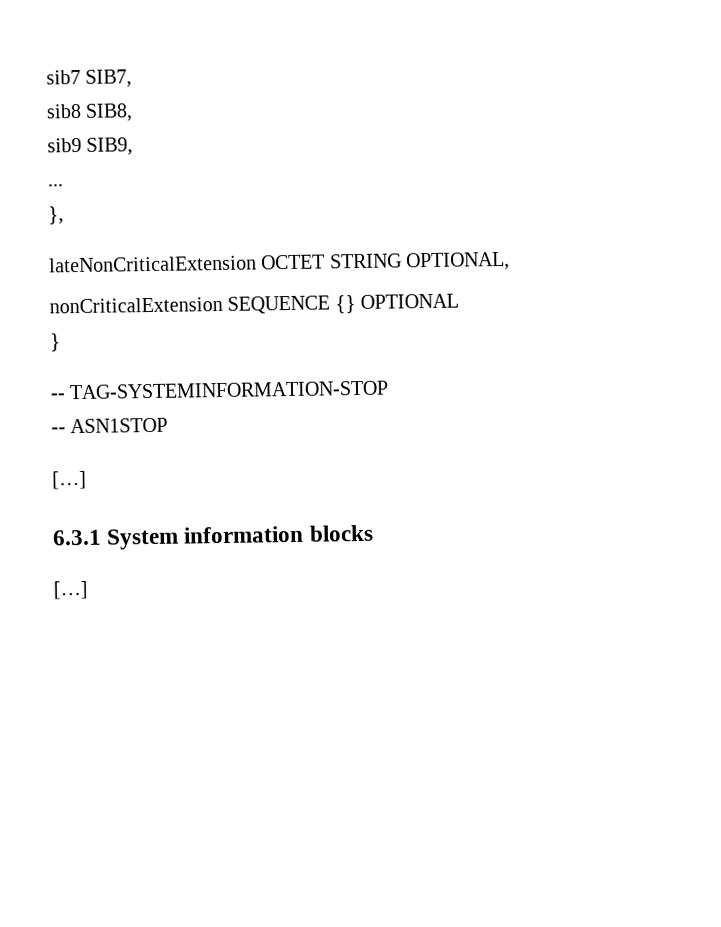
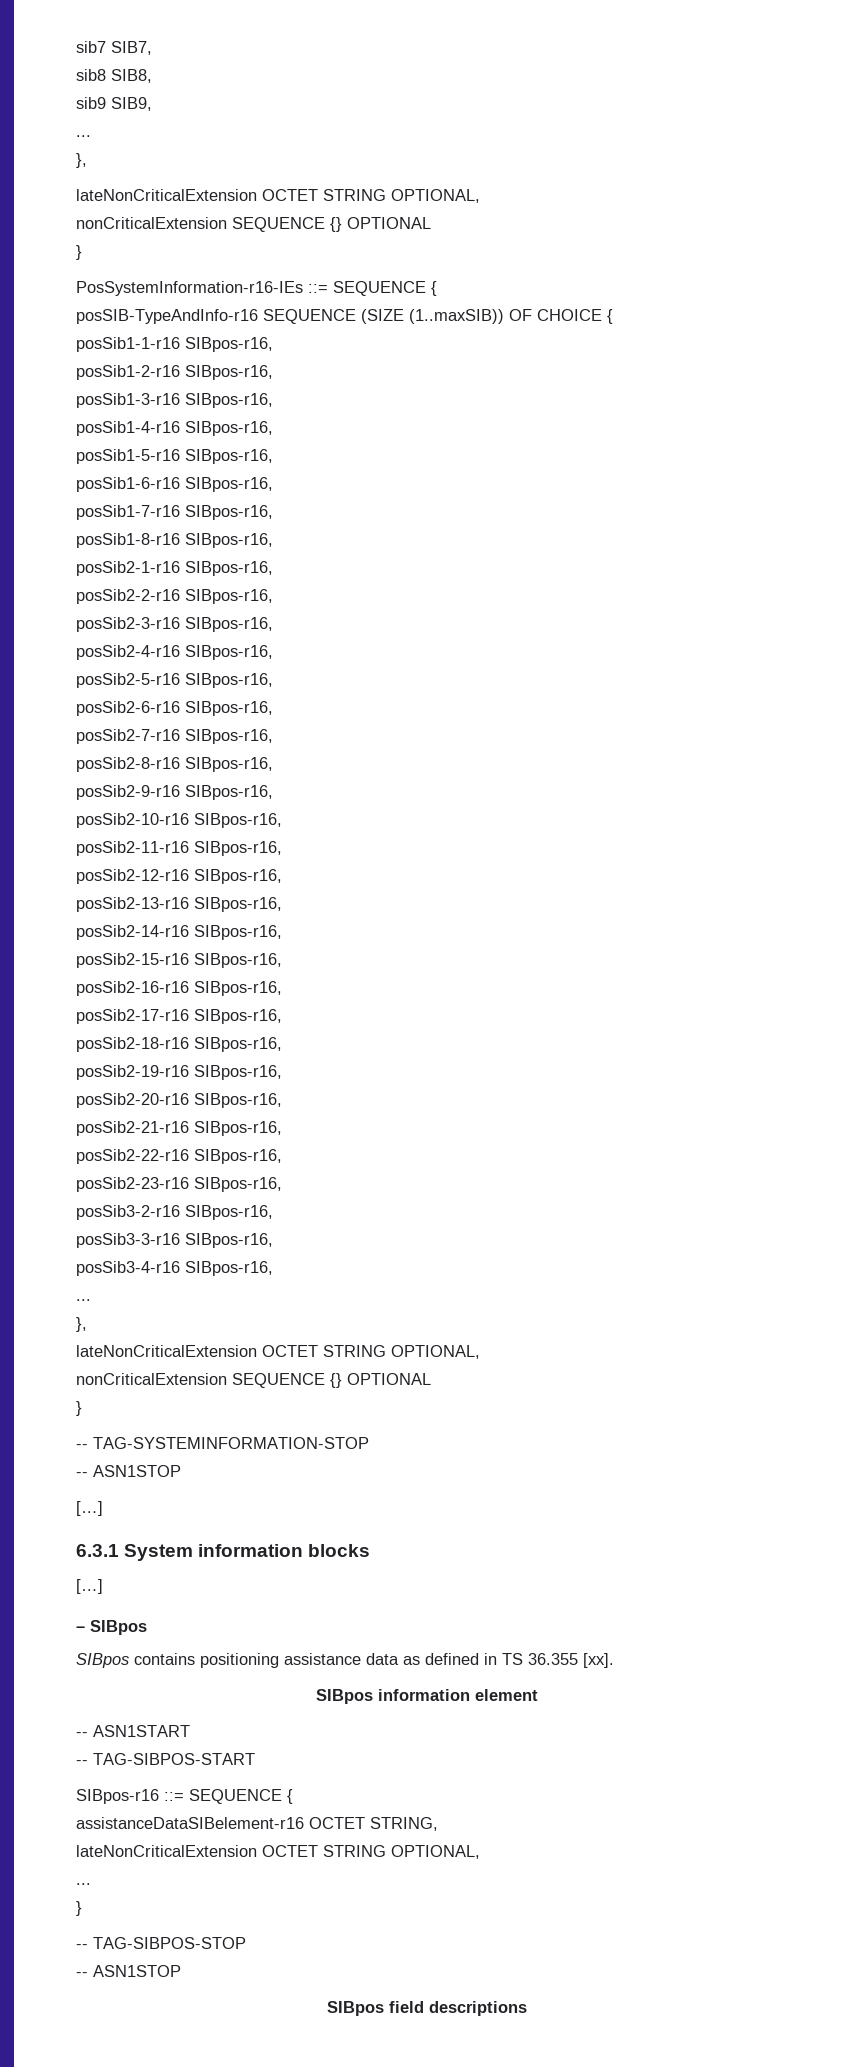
+ PosSystemInformation-r16-IEs ::= SEQUENCE {
+ posSIB-TypeAndInfo-r16 SEQUENCE (SIZE (1..maxSIB)) OF CHOICE {
+ posSib1-1-r16 SIBpos-r16,
+ posSib1-2-r16 SIBpos-r16,
+ posSib1-3-r16 SIBpos-r16,
+ posSib1-4-r16 SIBpos-r16,
+ posSib1-5-r16 SIBpos-r16,
+ posSib1-6-r16 SIBpos-r16,
+ posSib1-7-r16 SIBpos-r16,
+ posSib1-8-r16 SIBpos-r16,
+ posSib2-1-r16 SIBpos-r16,
+ posSib2-2-r16 SIBpos-r16,
+ posSib2-3-r16 SIBpos-r16,
+ posSib2-4-r16 SIBpos-r16,
+ posSib2-5-r16 SIBpos-r16,
+ posSib2-6-r16 SIBpos-r16,
+ posSib2-7-r16 SIBpos-r16,
+ posSib2-8-r16 SIBpos-r16,
+ posSib2-9-r16 SIBpos-r16,
+ posSib2-10-r16 SIBpos-r16,
+ posSib2-11-r16 SIBpos-r16,
+ posSib2-12-r16 SIBpos-r16,
+ posSib2-13-r16 SIBpos-r16,
+ posSib2-14-r16 SIBpos-r16,
+ posSib2-15-r16 SIBpos-r16,
+ posSib2-16-r16 SIBpos-r16,
+ posSib2-17-r16 SIBpos-r16,
+ posSib2-18-r16 SIBpos-r16,
+ posSib2-19-r16 SIBpos-r16,
+ posSib2-20-r16 SIBpos-r16,
+ posSib2-21-r16 SIBpos-r16,
+ posSib2-22-r16 SIBpos-r16,
+ posSib2-23-r16 SIBpos-r16,
+ posSib3-2-r16 SIBpos-r16,
+ posSib3-3-r16 SIBpos-r16,
+ posSib3-4-r16 SIBpos-r16,
+ ...
+ },
+ lateNonCriticalExtension OCTET STRING OPTIONAL,
+ nonCriticalExtension SEQUENCE {} OPTIONAL
+ }
+ – SIBpos
+ SIBpos contains positioning assistance data as defined in TS 36.355 [xx].
+ SIBpos information element
+ -- ASN1START
+ -- TAG-SIBPOS-START
+ SIBpos-r16 ::= SEQUENCE {
+ assistanceDataSIBelement-r16 OCTET STRING,
+ lateNonCriticalExtension OCTET STRING OPTIONAL,
+ ...
+ }
+ -- TAG-SIBPOS-STOP
+ -- ASN1STOP
+ SIBpos field descriptions

